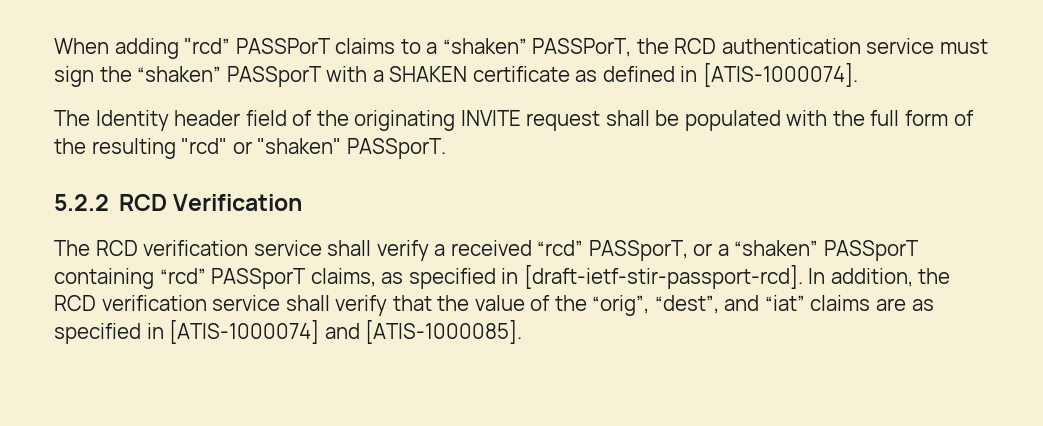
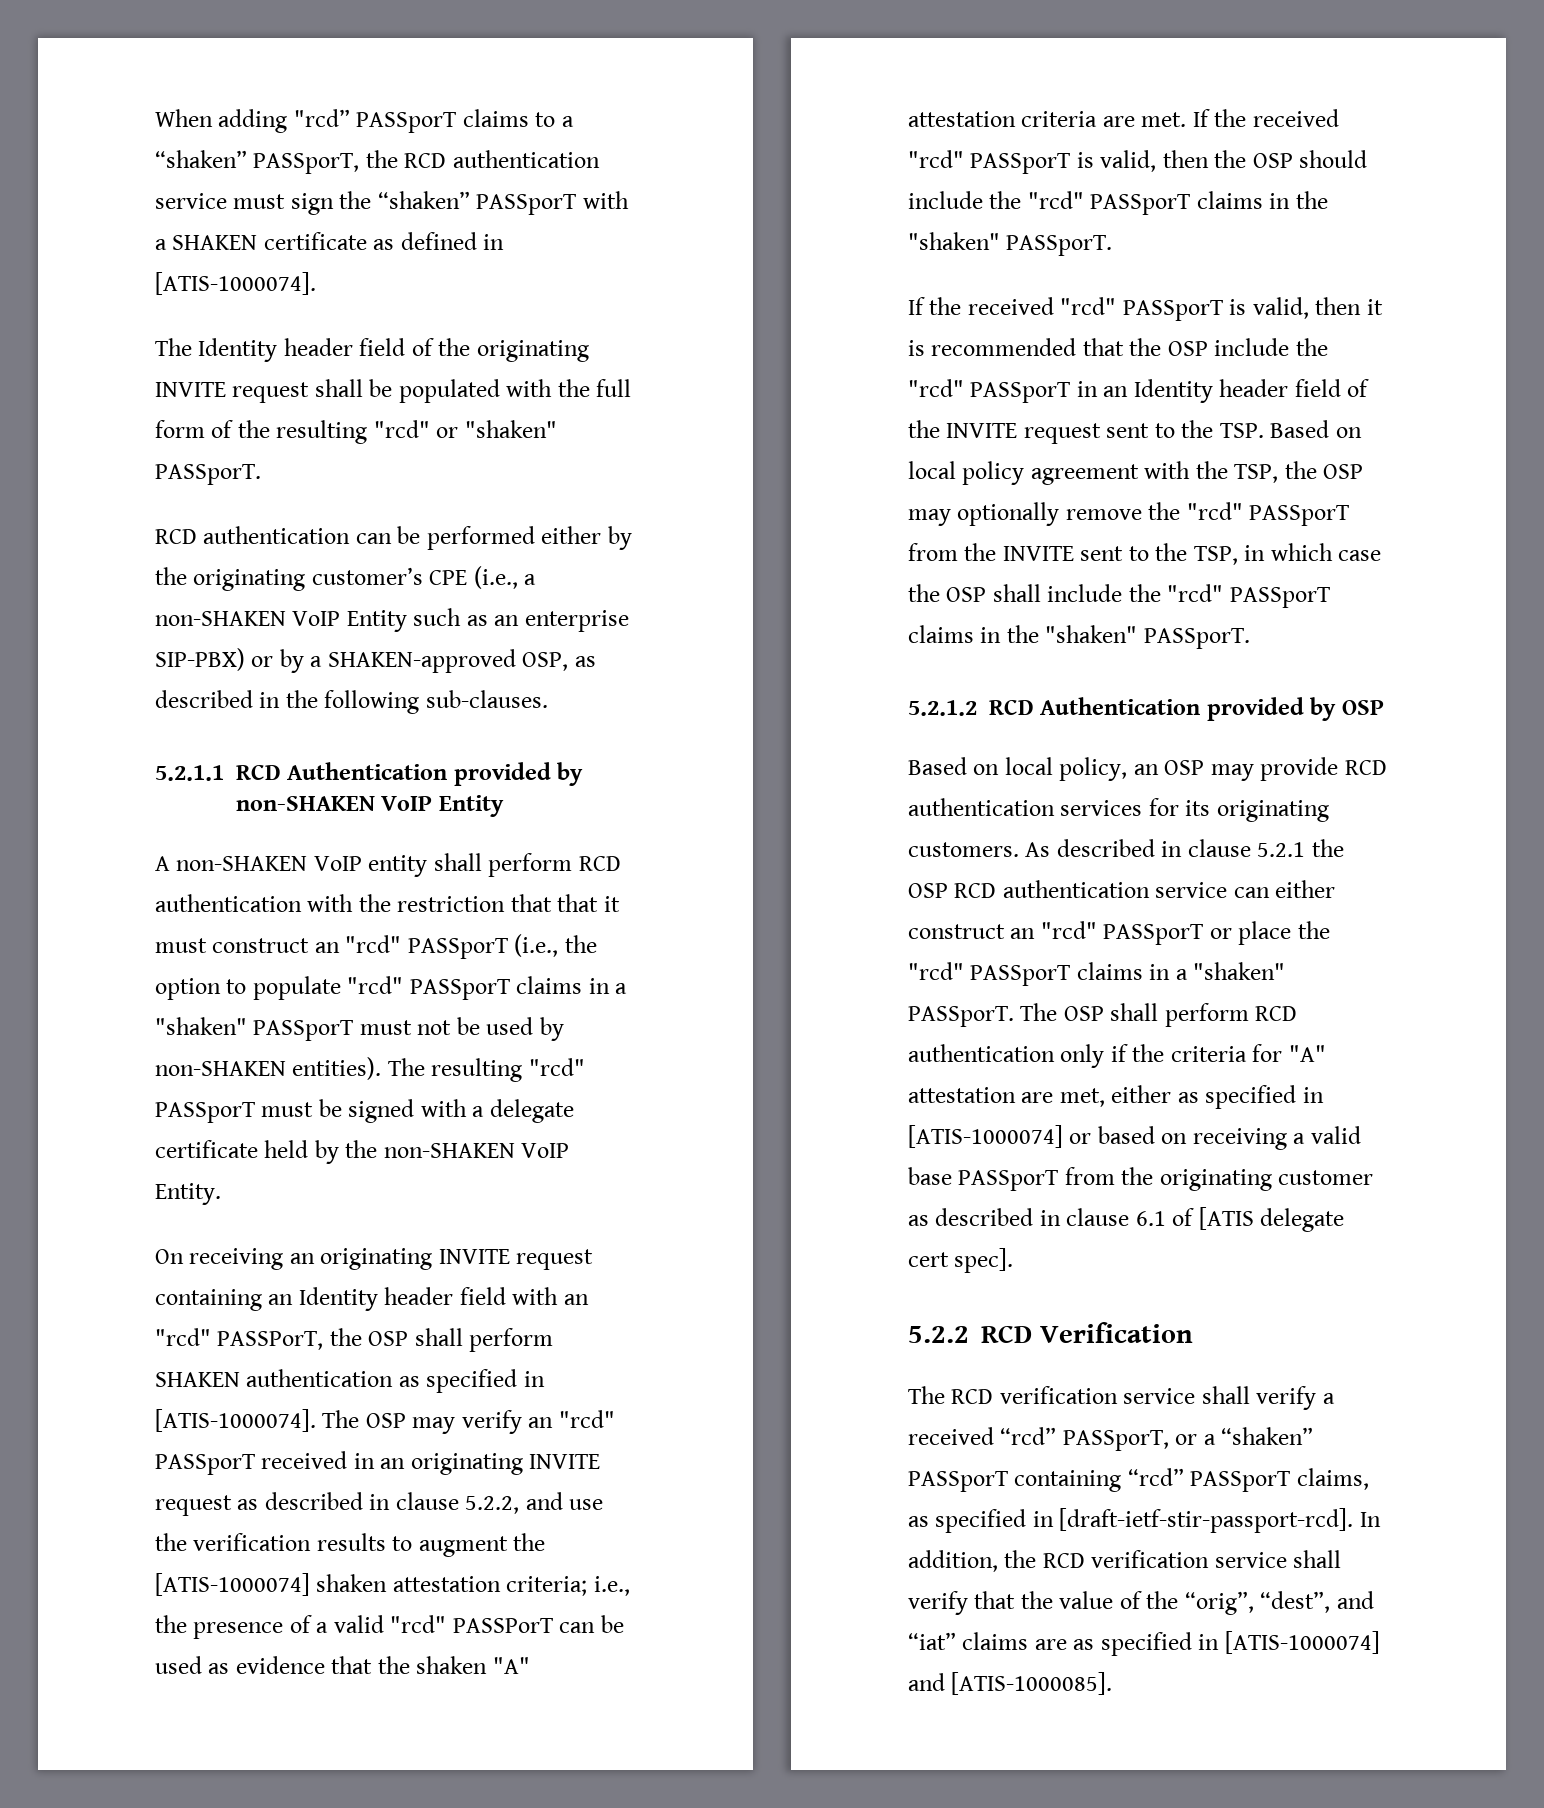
- When adding "rcd” PASSPorT claims to a “shaken” PASSPorT, the RCD authentication service must sign the “shaken” PASSporT with a SHAKEN certificate as defined in [ATIS-1000074].
+ When adding "rcd” PASSporT claims to a “shaken” PASSporT, the RCD authentication service must sign the “shaken” PASSporT with a SHAKEN certificate as defined in [ATIS-1000074].
+ RCD authentication can be performed either by the originating customer’s CPE (i.e., a non-SHAKEN VoIP Entity such as an enterprise SIP-PBX) or by a SHAKEN-approved OSP, as described in the following sub-clauses.
+ 5.2.1.1 RCD Authentication provided by non-SHAKEN VoIP Entity
+ A non-SHAKEN VoIP entity shall perform RCD authentication with the restriction that that it must construct an "rcd" PASSporT (i.e., the option to populate "rcd" PASSporT claims in a "shaken" PASSporT must not be used by non-SHAKEN entities). The resulting "rcd" PASSporT must be signed with a delegate certificate held by the non-SHAKEN VoIP Entity.
+ On receiving an originating INVITE request containing an Identity header field with an "rcd" PASSPorT, the OSP shall perform SHAKEN authentication as specified in [ATIS-1000074]. The OSP may verify an "rcd" PASSporT received in an originating INVITE request as described in clause 5.2.2, and use the verification results to augment the [ATIS-1000074] shaken attestation criteria; i.e., the presence of a valid "rcd" PASSPorT can be used as evidence that the shaken "A" attestation criteria are met. If the received "rcd" PASSporT is valid, then the OSP should include the "rcd" PASSporT claims in the "shaken" PASSporT.
+ If the received "rcd" PASSporT is valid, then it is recommended that the OSP include the "rcd" PASSporT in an Identity header field of the INVITE request sent to the TSP. Based on local policy agreement with the TSP, the OSP may optionally remove the "rcd" PASSporT from the INVITE sent to the TSP, in which case the OSP shall include the "rcd" PASSporT claims in the "shaken" PASSporT.
+ 5.2.1.2 RCD Authentication provided by OSP
+ Based on local policy, an OSP may provide RCD authentication services for its originating customers. As described in clause 5.2.1 the OSP RCD authentication service can either construct an "rcd" PASSporT or place the "rcd" PASSporT claims in a "shaken" PASSporT. The OSP shall perform RCD authentication only if the criteria for "A" attestation are met, either as specified in [ATIS-1000074] or based on receiving a valid base PASSporT from the originating customer as described in clause 6.1 of [ATIS delegate cert spec].

